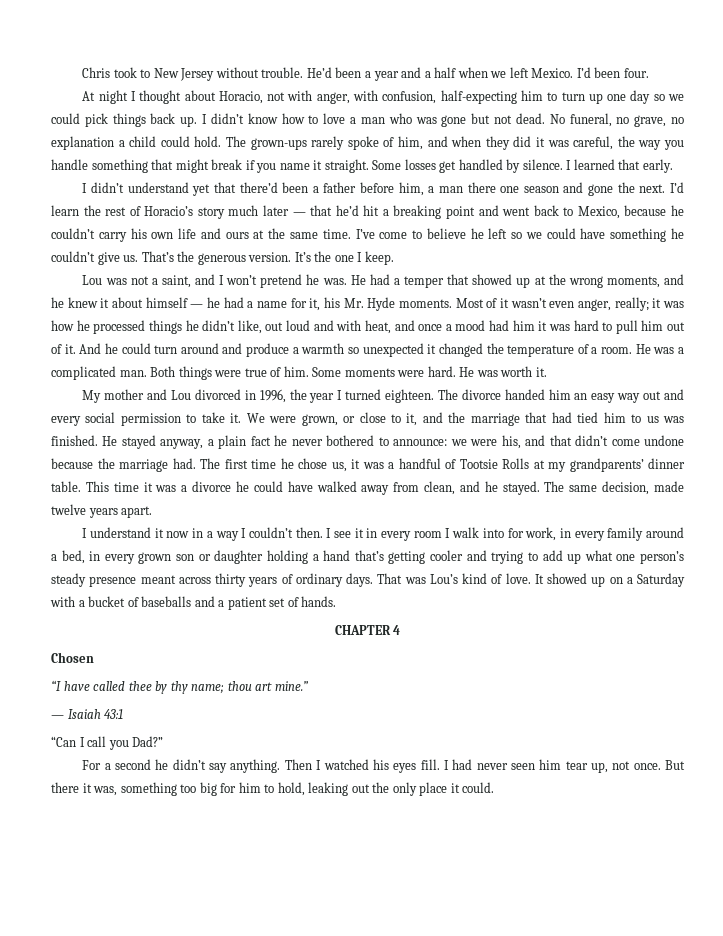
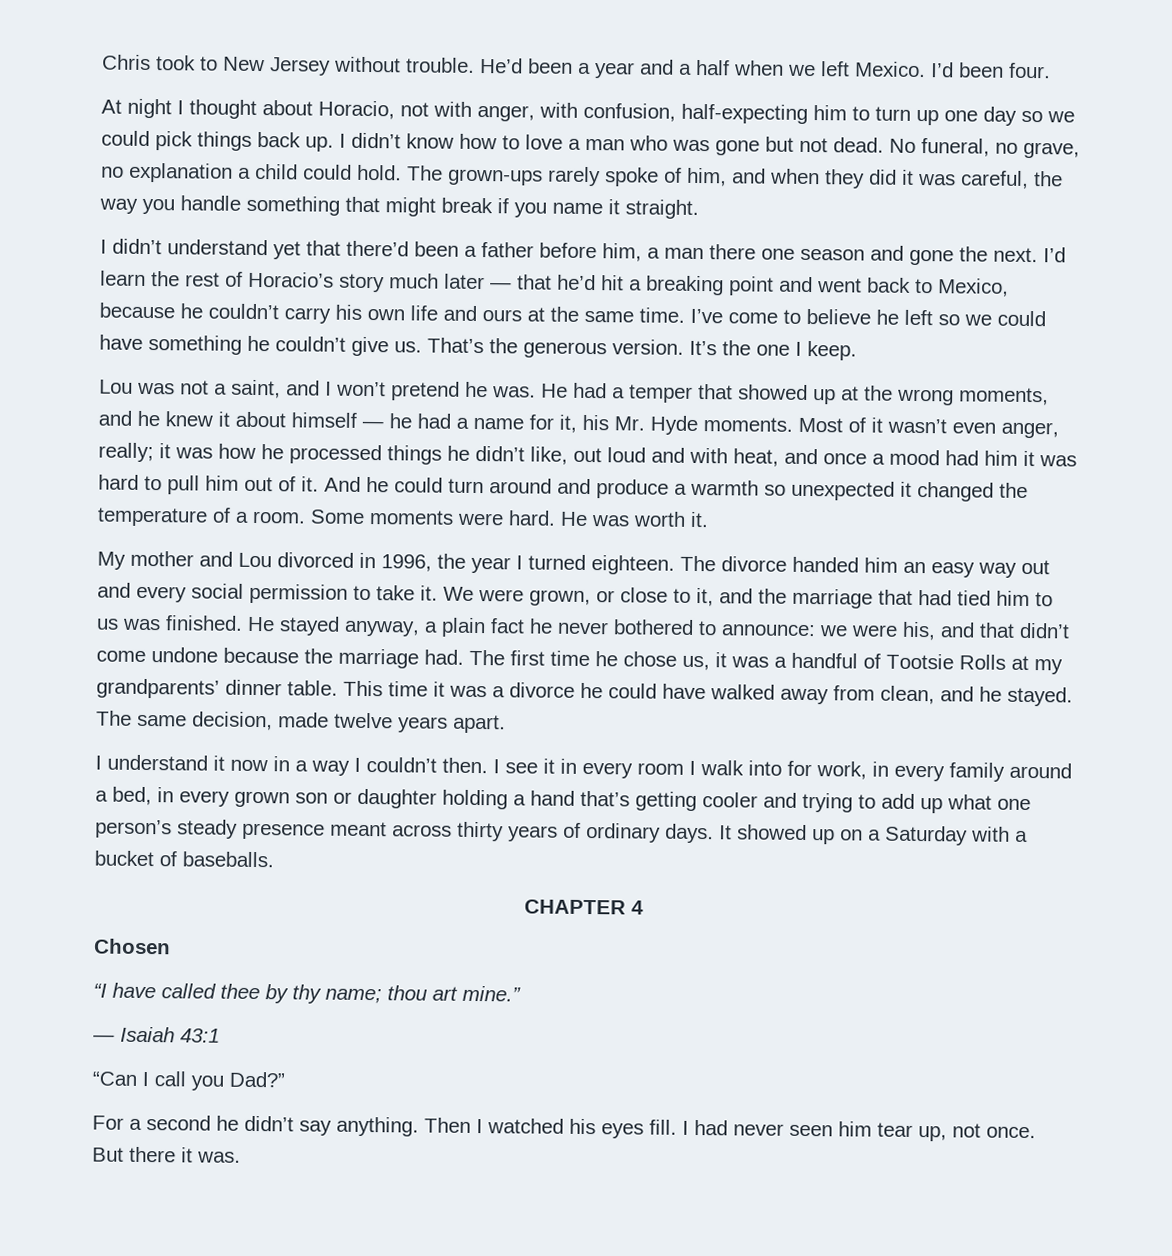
- Some losses get handled by silence. I learned that early.
- He was a complicated man. Both things were true of him.
- That was Lou’s kind of love.
- It showed up on a Saturday with a bucket of baseballs and a patient set of hands.
+ It showed up on a Saturday with a bucket of baseballs.
- But there it was, something too big for him to hold, leaking out the only place it could.
+ But there it was.

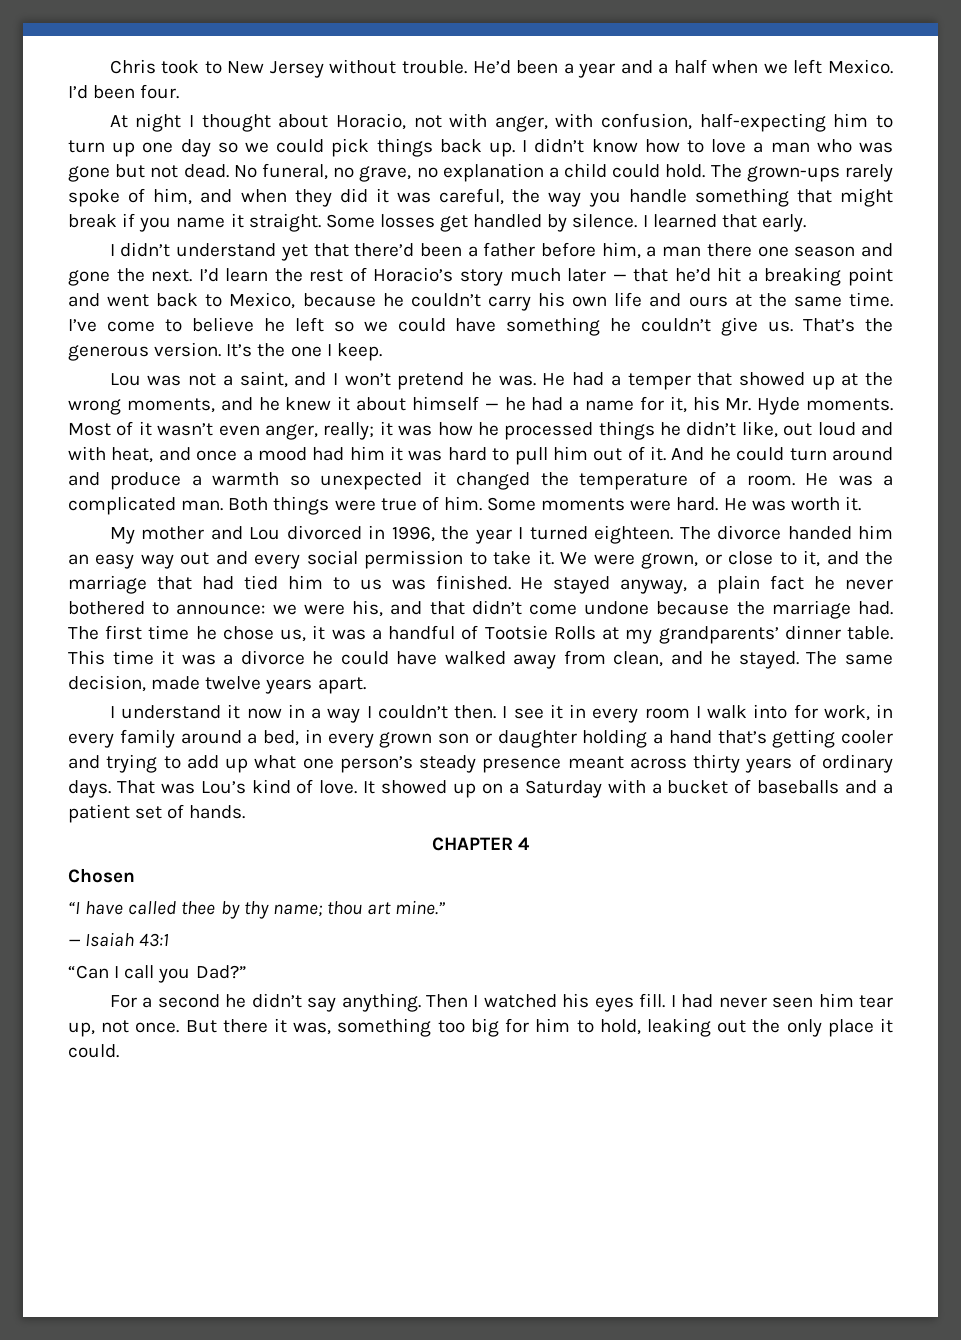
+ Some losses get handled by silence. I learned that early.
+ He was a complicated man. Both things were true of him.
+ That was Lou’s kind of love.
- It showed up on a Saturday with a bucket of baseballs.
+ It showed up on a Saturday with a bucket of baseballs and a patient set of hands.
- But there it was.
+ But there it was, something too big for him to hold, leaking out the only place it could.

